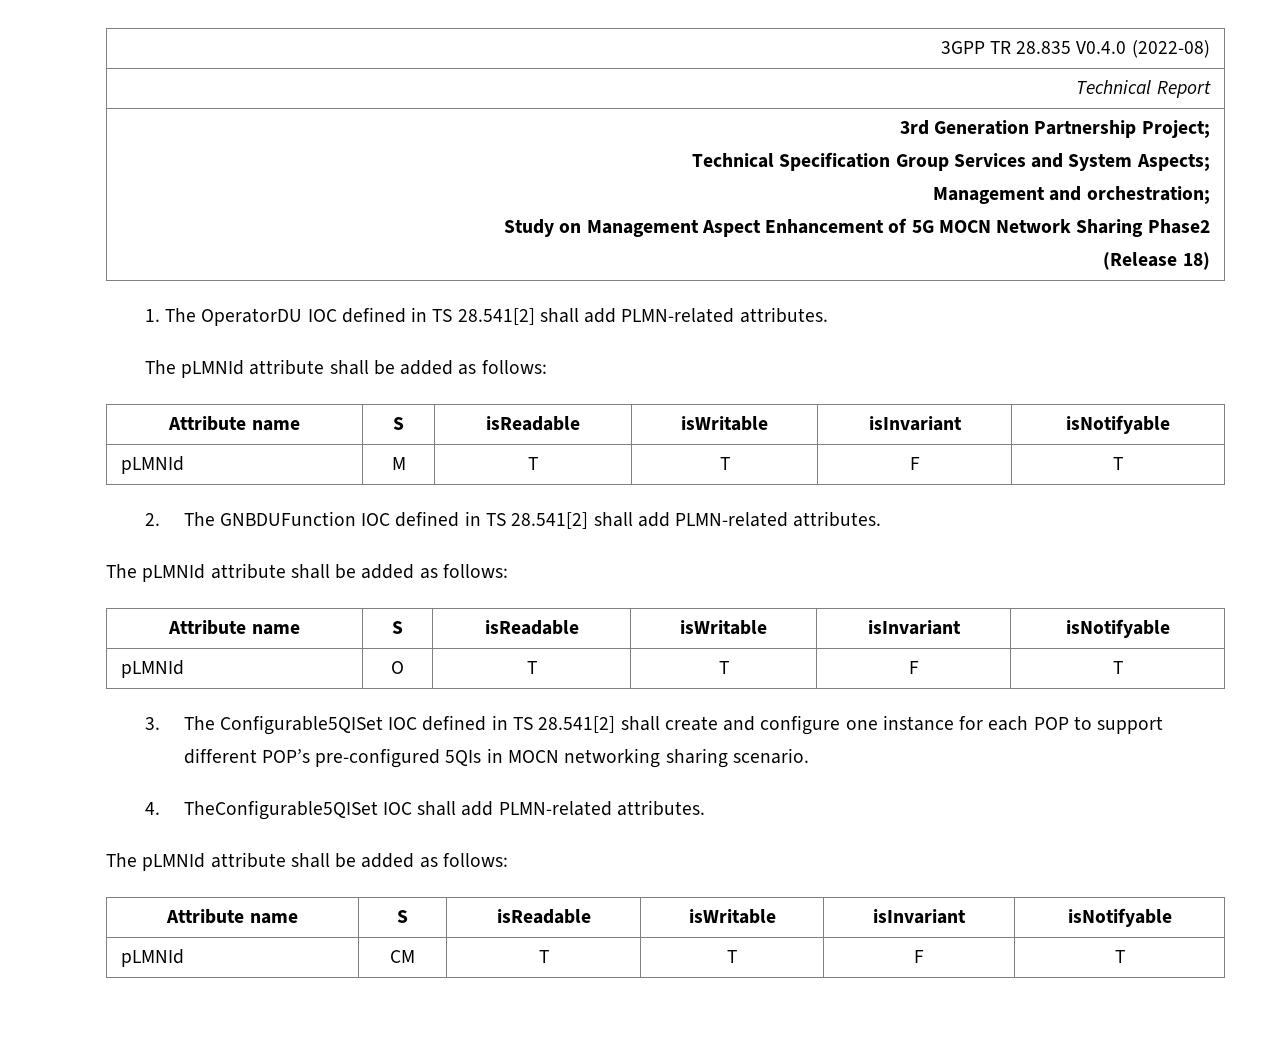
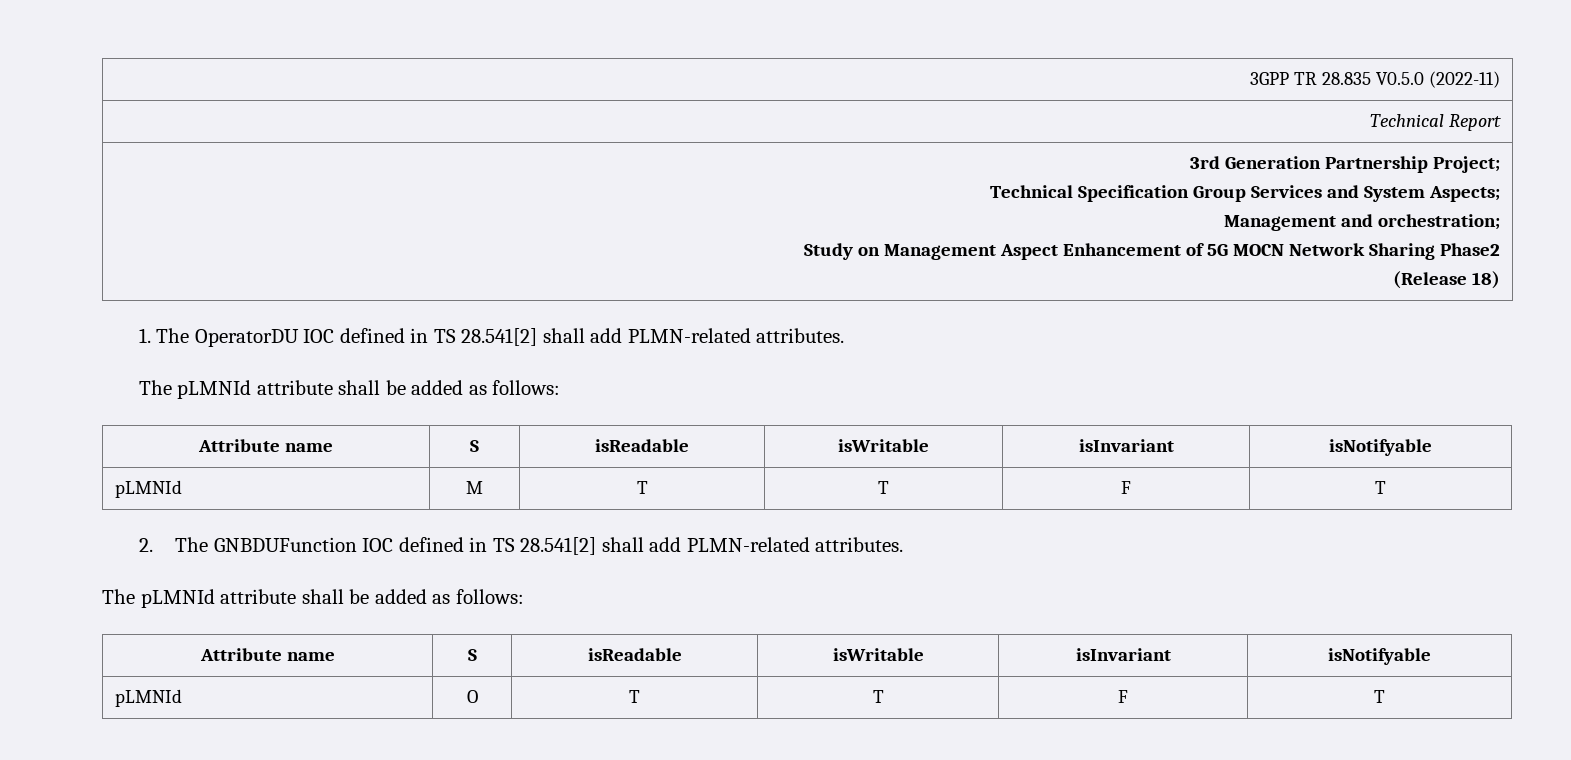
- 3GPP TR 28.835 V0.4.0 (2022-08)
+ 3GPP TR 28.835 V0.5.0 (2022-11)
- 3. The Configurable5QISet IOC defined in TS 28.541[2] shall create and configure one instance for each POP to support different POP’s pre-configured 5QIs in MOCN networking sharing scenario.
- 4. TheConfigurable5QISet IOC shall add PLMN-related attributes.
- The pLMNId attribute shall be added as follows:
- Attribute name | S | isReadable | isWritable | isInvariant | isNotifyable
- pLMNId | CM | T | T | F | T

